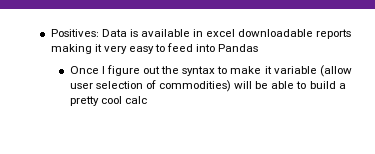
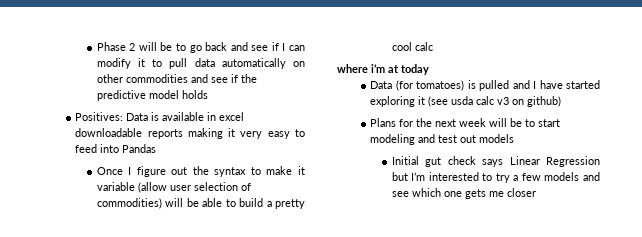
+ Phase 2 will be to go back and see if I can modify it to pull data automatically on other commodities and see if the predictive model holds
+ where i’m at today
+ Data (for tomatoes) is pulled and I have started exploring it (see usda calc v3 on github)
+ Plans for the next week will be to start modeling and test out models
+ Initial gut check says Linear Regression but I’m interested to try a few models and see which one gets me closer

